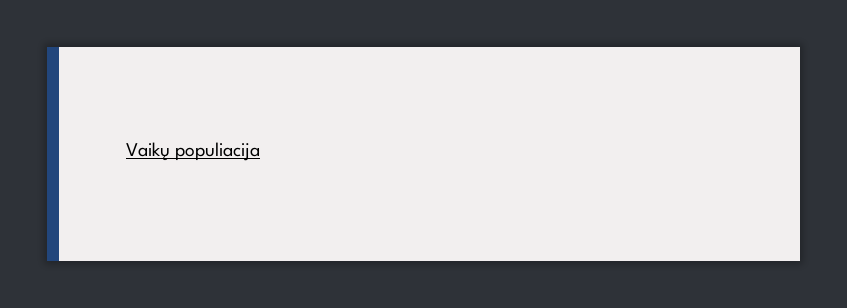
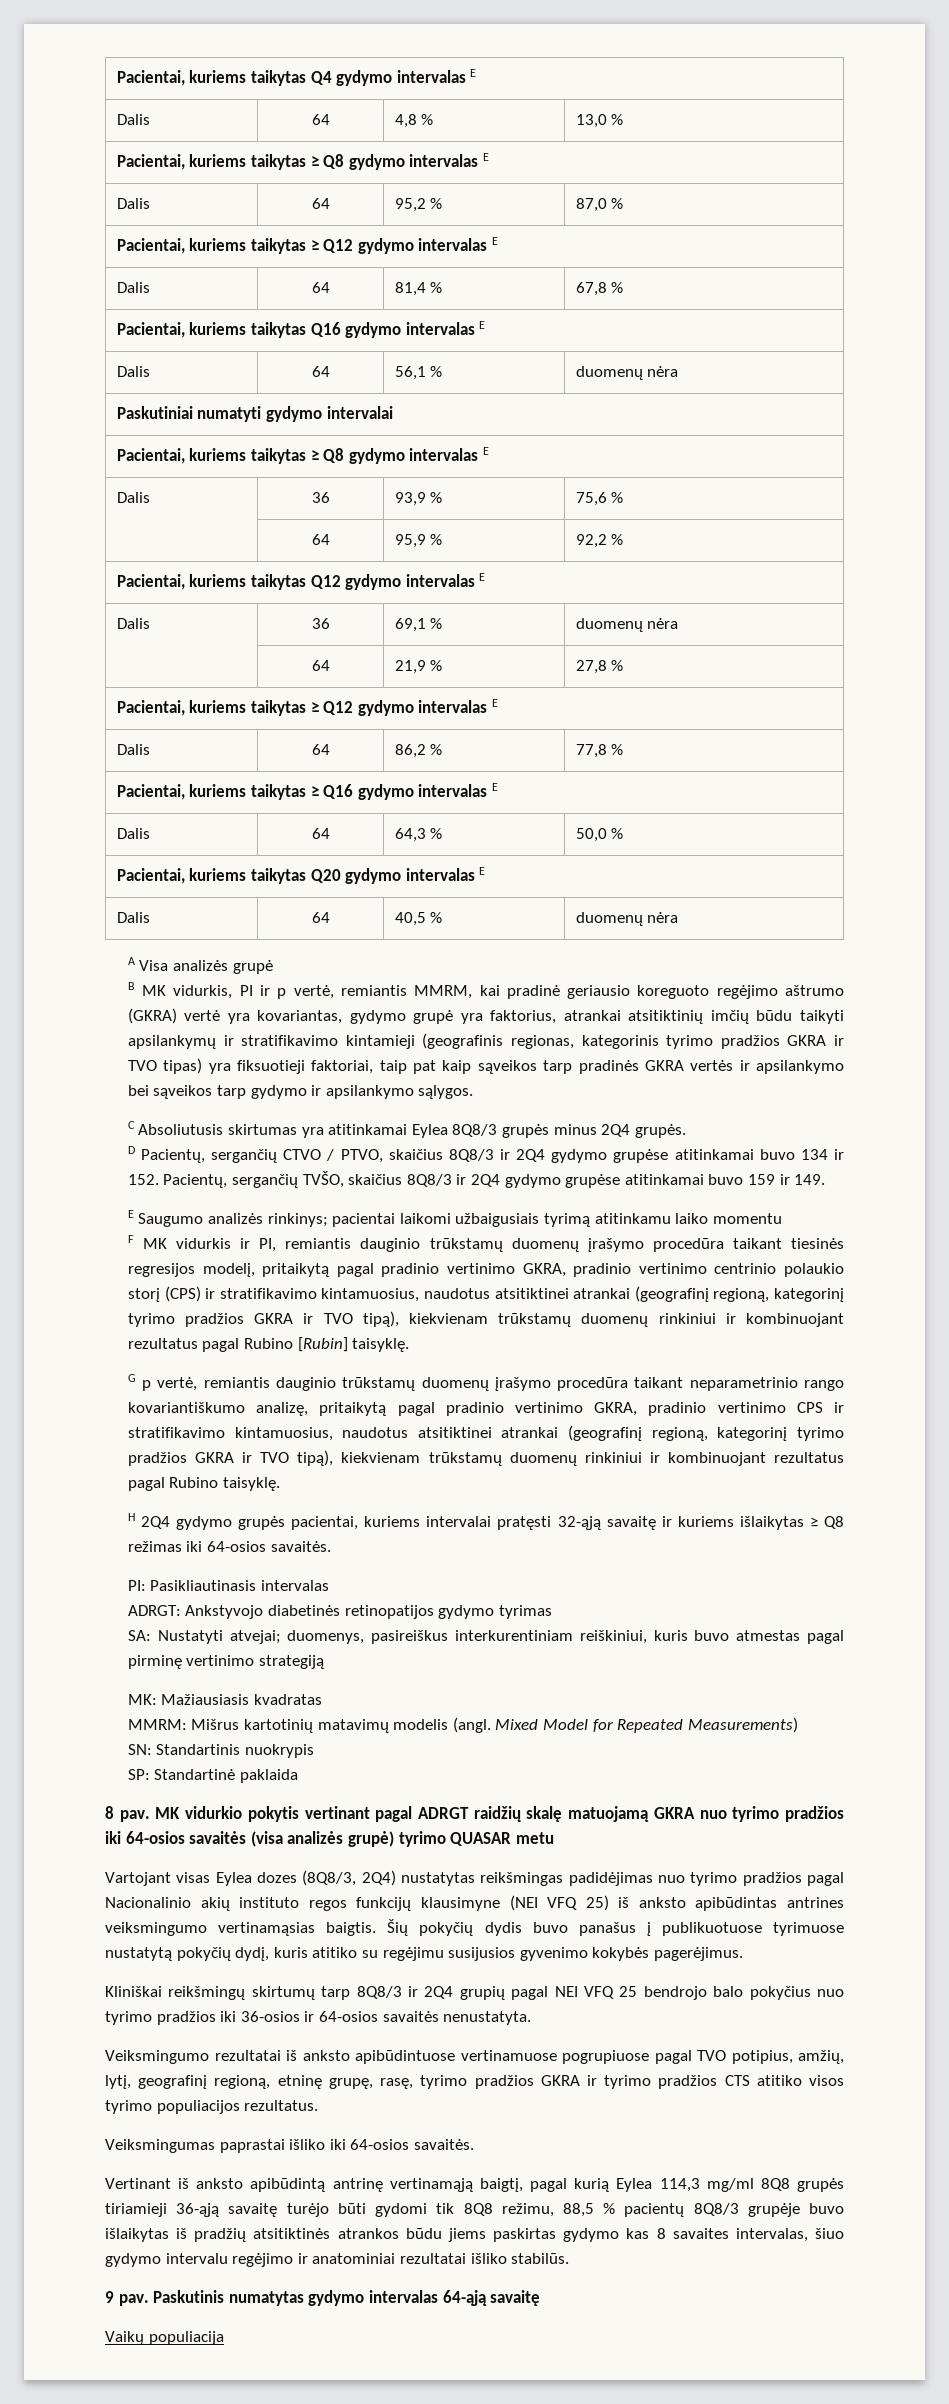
+ Pacientai, kuriems taikytas Q4 gydymo intervalas E
+ Dalis | 64 | 4,8 % | 13,0 %
+ Pacientai, kuriems taikytas ≥ Q8 gydymo intervalas E
+ Dalis | 64 | 95,2 % | 87,0 %
+ Pacientai, kuriems taikytas ≥ Q12 gydymo intervalas E
+ Dalis | 64 | 81,4 % | 67,8 %
+ Pacientai, kuriems taikytas Q16 gydymo intervalas E
+ Dalis | 64 | 56,1 % | duomenų nėra
+ Paskutiniai numatyti gydymo intervalai
+ Pacientai, kuriems taikytas ≥ Q8 gydymo intervalas E
+ Dalis | 36 | 93,9 % | 75,6 %
+ | 64 | 95,9 % | 92,2 %
+ Pacientai, kuriems taikytas Q12 gydymo intervalas E
+ Dalis | 36 | 69,1 % | duomenų nėra
+ | 64 | 21,9 % | 27,8 %
+ Pacientai, kuriems taikytas ≥ Q12 gydymo intervalas E
+ Dalis | 64 | 86,2 % | 77,8 %
+ Pacientai, kuriems taikytas ≥ Q16 gydymo intervalas E
+ Dalis | 64 | 64,3 % | 50,0 %
+ Pacientai, kuriems taikytas Q20 gydymo intervalas E
+ Dalis | 64 | 40,5 % | duomenų nėra
+ A Visa analizės grupė
+ B MK vidurkis, PI ir p vertė, remiantis MMRM, kai pradinė geriausio koreguoto regėjimo aštrumo (GKRA) vertė yra kovariantas, gydymo grupė yra faktorius, atrankai atsitiktinių imčių būdu taikyti apsilankymų ir stratifikavimo kintamieji (geografinis regionas, kategorinis tyrimo pradžios GKRA ir TVO tipas) yra fiksuotieji faktoriai, taip pat kaip sąveikos tarp pradinės GKRA vertės ir apsilankymo bei sąveikos tarp gydymo ir apsilankymo sąlygos.
+ C Absoliutusis skirtumas yra atitinkamai Eylea 8Q8/3 grupės minus 2Q4 grupės.
+ D Pacientų, sergančių CTVO / PTVO, skaičius 8Q8/3 ir 2Q4 gydymo grupėse atitinkamai buvo 134 ir 152. Pacientų, sergančių TVŠO, skaičius 8Q8/3 ir 2Q4 gydymo grupėse atitinkamai buvo 159 ir 149.
+ E Saugumo analizės rinkinys; pacientai laikomi užbaigusiais tyrimą atitinkamu laiko momentu
+ F MK vidurkis ir PI, remiantis dauginio trūkstamų duomenų įrašymo procedūra taikant tiesinės regresijos modelį, pritaikytą pagal pradinio vertinimo GKRA, pradinio vertinimo centrinio polaukio storį (CPS) ir stratifikavimo kintamuosius, naudotus atsitiktinei atrankai (geografinį regioną, kategorinį tyrimo pradžios GKRA ir TVO tipą), kiekvienam trūkstamų duomenų rinkiniui ir kombinuojant rezultatus pagal Rubino [Rubin] taisyklę.
+ G p vertė, remiantis dauginio trūkstamų duomenų įrašymo procedūra taikant neparametrinio rango kovariantiškumo analizę, pritaikytą pagal pradinio vertinimo GKRA, pradinio vertinimo CPS ir stratifikavimo kintamuosius, naudotus atsitiktinei atrankai (geografinį regioną, kategorinį tyrimo pradžios GKRA ir TVO tipą), kiekvienam trūkstamų duomenų rinkiniui ir kombinuojant rezultatus pagal Rubino taisyklę.
+ H 2Q4 gydymo grupės pacientai, kuriems intervalai pratęsti 32-ąją savaitę ir kuriems išlaikytas ≥ Q8 režimas iki 64-osios savaitės.
+ PI: Pasikliautinasis intervalas
+ ADRGT: Ankstyvojo diabetinės retinopatijos gydymo tyrimas
+ SA: Nustatyti atvejai; duomenys, pasireiškus interkurentiniam reiškiniui, kuris buvo atmestas pagal pirminę vertinimo strategiją
+ MK: Mažiausiasis kvadratas
+ MMRM: Mišrus kartotinių matavimų modelis (angl. Mixed Model for Repeated Measurements)
+ SN: Standartinis nuokrypis
+ SP: Standartinė paklaida
+ 8 pav. MK vidurkio pokytis vertinant pagal ADRGT raidžių skalę matuojamą GKRA nuo tyrimo pradžios iki 64-osios savaitės (visa analizės grupė) tyrimo QUASAR metu
+ Vartojant visas Eylea dozes (8Q8/3, 2Q4) nustatytas reikšmingas padidėjimas nuo tyrimo pradžios pagal Nacionalinio akių instituto regos funkcijų klausimyne (NEI VFQ 25) iš anksto apibūdintas antrines veiksmingumo vertinamąsias baigtis. Šių pokyčių dydis buvo panašus į publikuotuose tyrimuose nustatytą pokyčių dydį, kuris atitiko su regėjimu susijusios gyvenimo kokybės pagerėjimus.
+ Kliniškai reikšmingų skirtumų tarp 8Q8/3 ir 2Q4 grupių pagal NEI VFQ 25 bendrojo balo pokyčius nuo tyrimo pradžios iki 36-osios ir 64-osios savaitės nenustatyta.
+ Veiksmingumo rezultatai iš anksto apibūdintuose vertinamuose pogrupiuose pagal TVO potipius, amžių, lytį, geografinį regioną, etninę grupę, rasę, tyrimo pradžios GKRA ir tyrimo pradžios CTS atitiko visos tyrimo populiacijos rezultatus.
+ Veiksmingumas paprastai išliko iki 64-osios savaitės.
+ Vertinant iš anksto apibūdintą antrinę vertinamąją baigtį, pagal kurią Eylea 114,3 mg/ml 8Q8 grupės tiriamieji 36-ąją savaitę turėjo būti gydomi tik 8Q8 režimu, 88,5 % pacientų 8Q8/3 grupėje buvo išlaikytas iš pradžių atsitiktinės atrankos būdu jiems paskirtas gydymo kas 8 savaites intervalas, šiuo gydymo intervalu regėjimo ir anatominiai rezultatai išliko stabilūs.
+ 9 pav. Paskutinis numatytas gydymo intervalas 64-ąją savaitę

